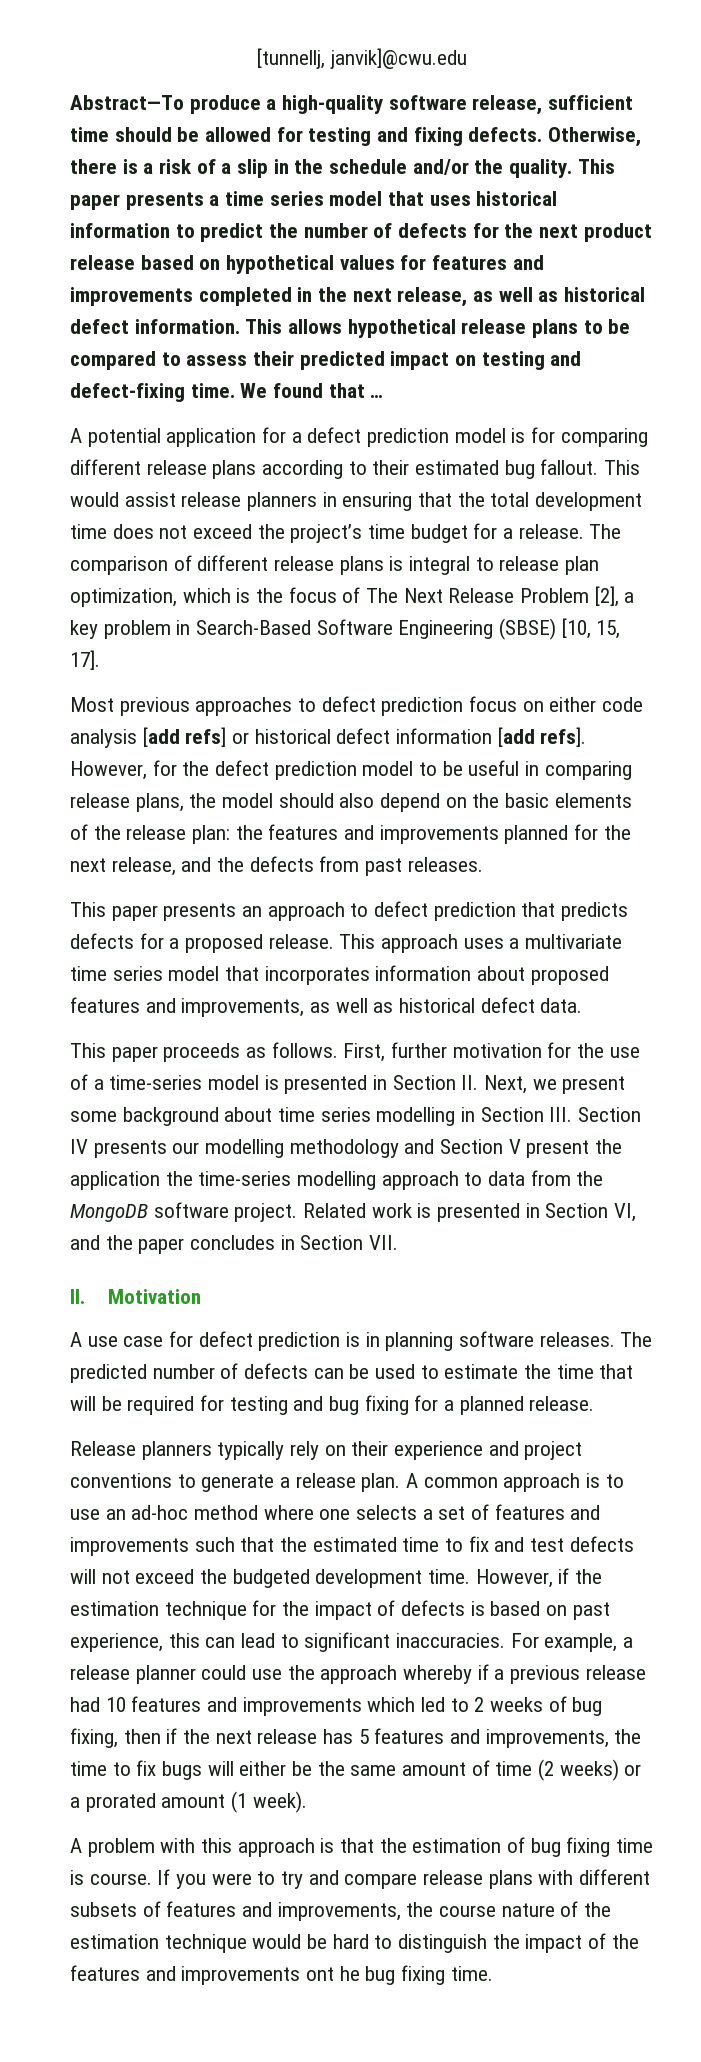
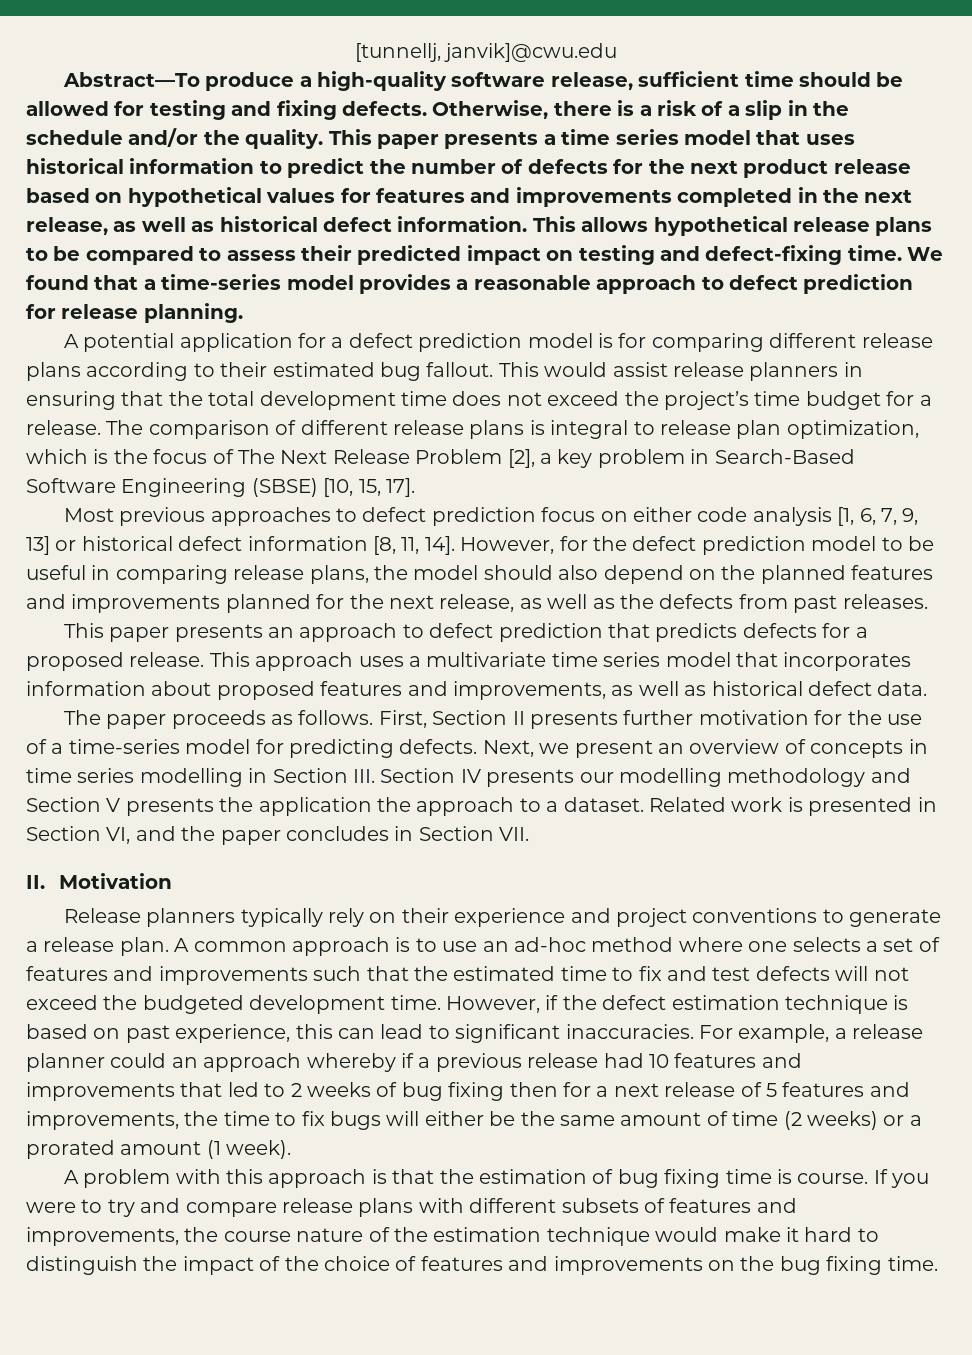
- We found that …
+ We found that a time-series model provides a reasonable approach to defect prediction for release planning.
- Most previous approaches to defect prediction focus on either code analysis [add refs] or historical defect information [add refs].
+ Most previous approaches to defect prediction focus on either code analysis [1, 6, 7, 9, 13] or historical defect information [8, 11, 14].
- However, for the defect prediction model to be useful in comparing release plans, the model should also depend on the basic elements of the release plan: the features and improvements planned for the next release, and the defects from past releases.
+ However, for the defect prediction model to be useful in comparing release plans, the model should also depend on the planned features and improvements planned for the next release, as well as the defects from past releases.
- This paper proceeds as follows.
+ The paper proceeds as follows.
- First, further motivation for the use of a time-series model is presented in Section II. Next, we present some background about time series modelling in Section III. Section IV presents our modelling methodology and Section V present the application the time-series modelling approach to data from the MongoDB software project.
+ First, Section II presents further motivation for the use of a time-series model for predicting defects. Next, we present an overview of concepts in time series modelling in Section III. Section IV presents our modelling methodology and Section V presents the application the approach to a dataset.
- A use case for defect prediction is in planning software releases. The predicted number of defects can be used to estimate the time that will be required for testing and bug fixing for a planned release.
- However, if the estimation technique for the impact of defects is based on past experience, this can lead to significant inaccuracies.
+ However, if the defect estimation technique is based on past experience, this can lead to significant inaccuracies.
- For example, a release planner could use the approach whereby if a previous release had 10 features and improvements which led to 2 weeks of bug fixing, then if the next release has 5 features and improvements, the time to fix bugs will either be the same amount of time (2 weeks) or a prorated amount (1 week).
+ For example, a release planner could an approach whereby if a previous release had 10 features and improvements that led to 2 weeks of bug fixing then for a next release of 5 features and improvements, the time to fix bugs will either be the same amount of time (2 weeks) or a prorated amount (1 week).
- If you were to try and compare release plans with different subsets of features and improvements, the course nature of the estimation technique would be hard to distinguish the impact of the features and improvements ont he bug fixing time.
+ If you were to try and compare release plans with different subsets of features and improvements, the course nature of the estimation technique would make it hard to distinguish the impact of the choice of features and improvements on the bug fixing time.

